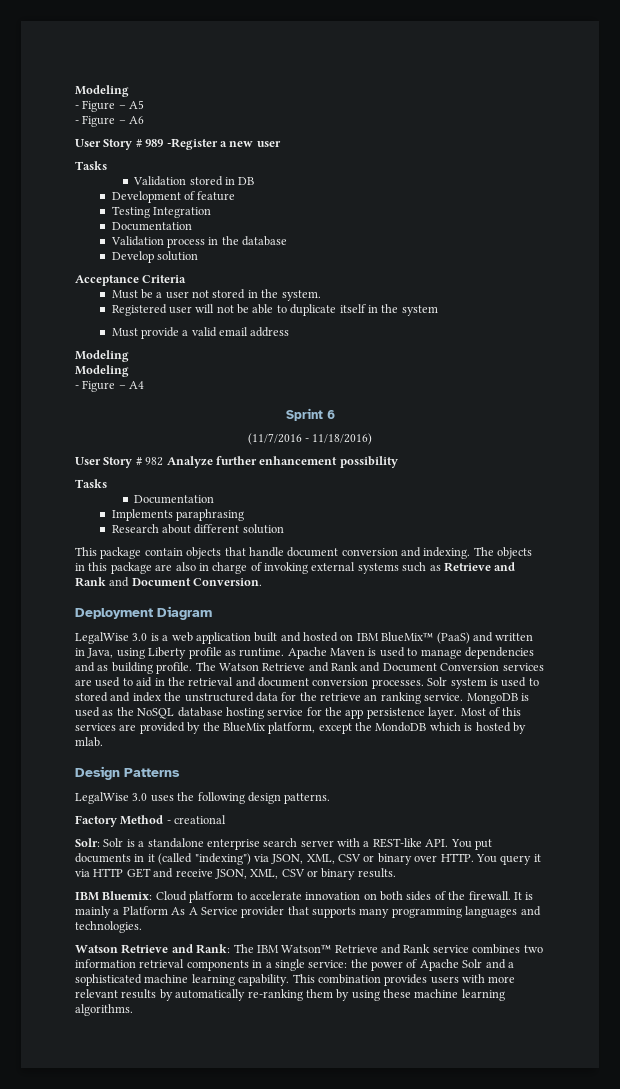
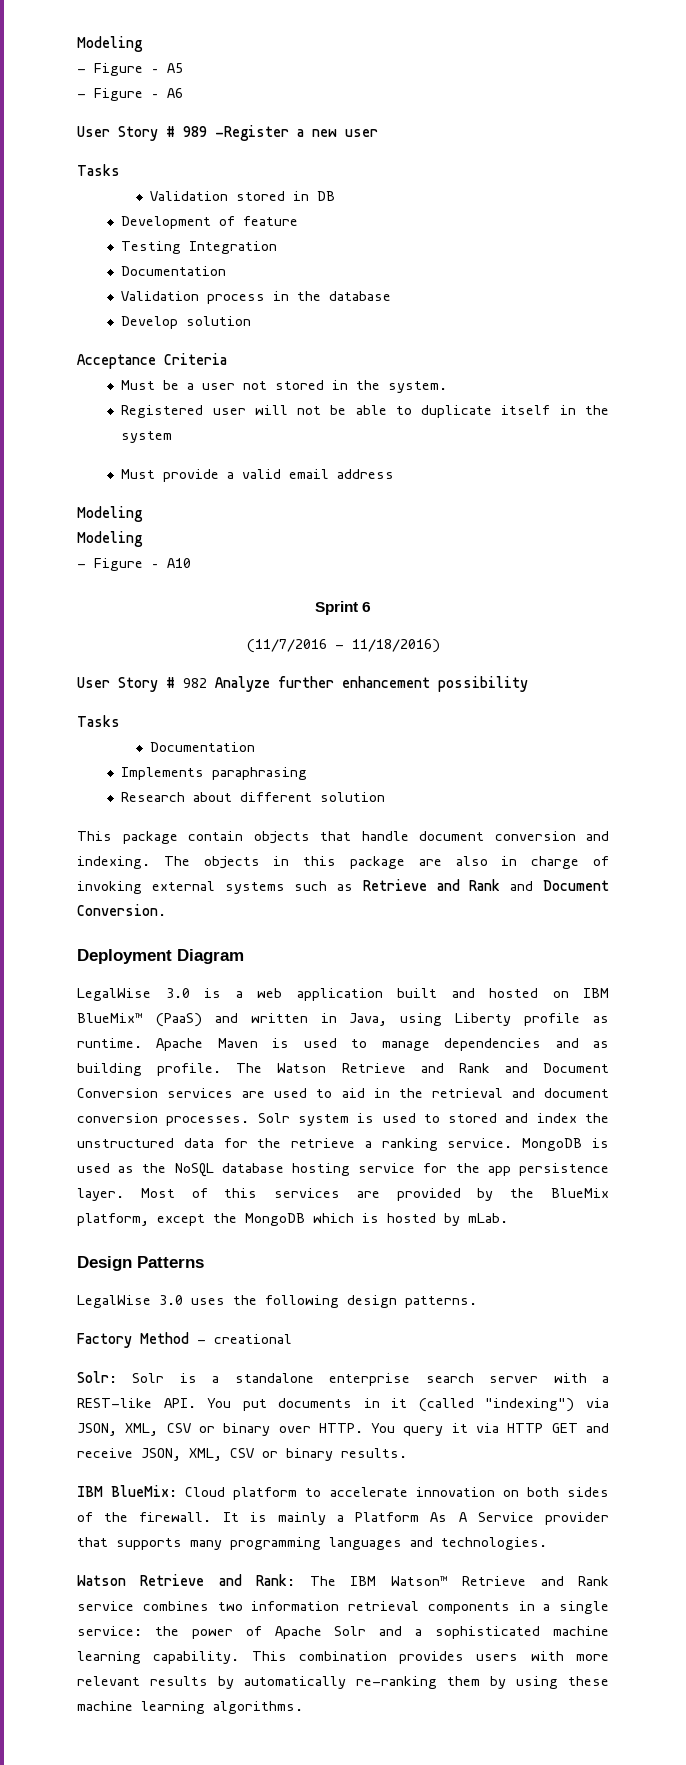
- - Figure – A4
+ - Figure – A10
- Solr system is used to stored and index the unstructured data for the retrieve an ranking service.
+ Solr system is used to stored and index the unstructured data for the retrieve a ranking service.
- Most of this services are provided by the BlueMix platform, except the MondoDB which is hosted by mlab.
+ Most of this services are provided by the BlueMix platform, except the MongoDB which is hosted by mLab.
- IBM Bluemix: Cloud platform to accelerate innovation on both sides of the firewall.
+ IBM BlueMix: Cloud platform to accelerate innovation on both sides of the firewall.

